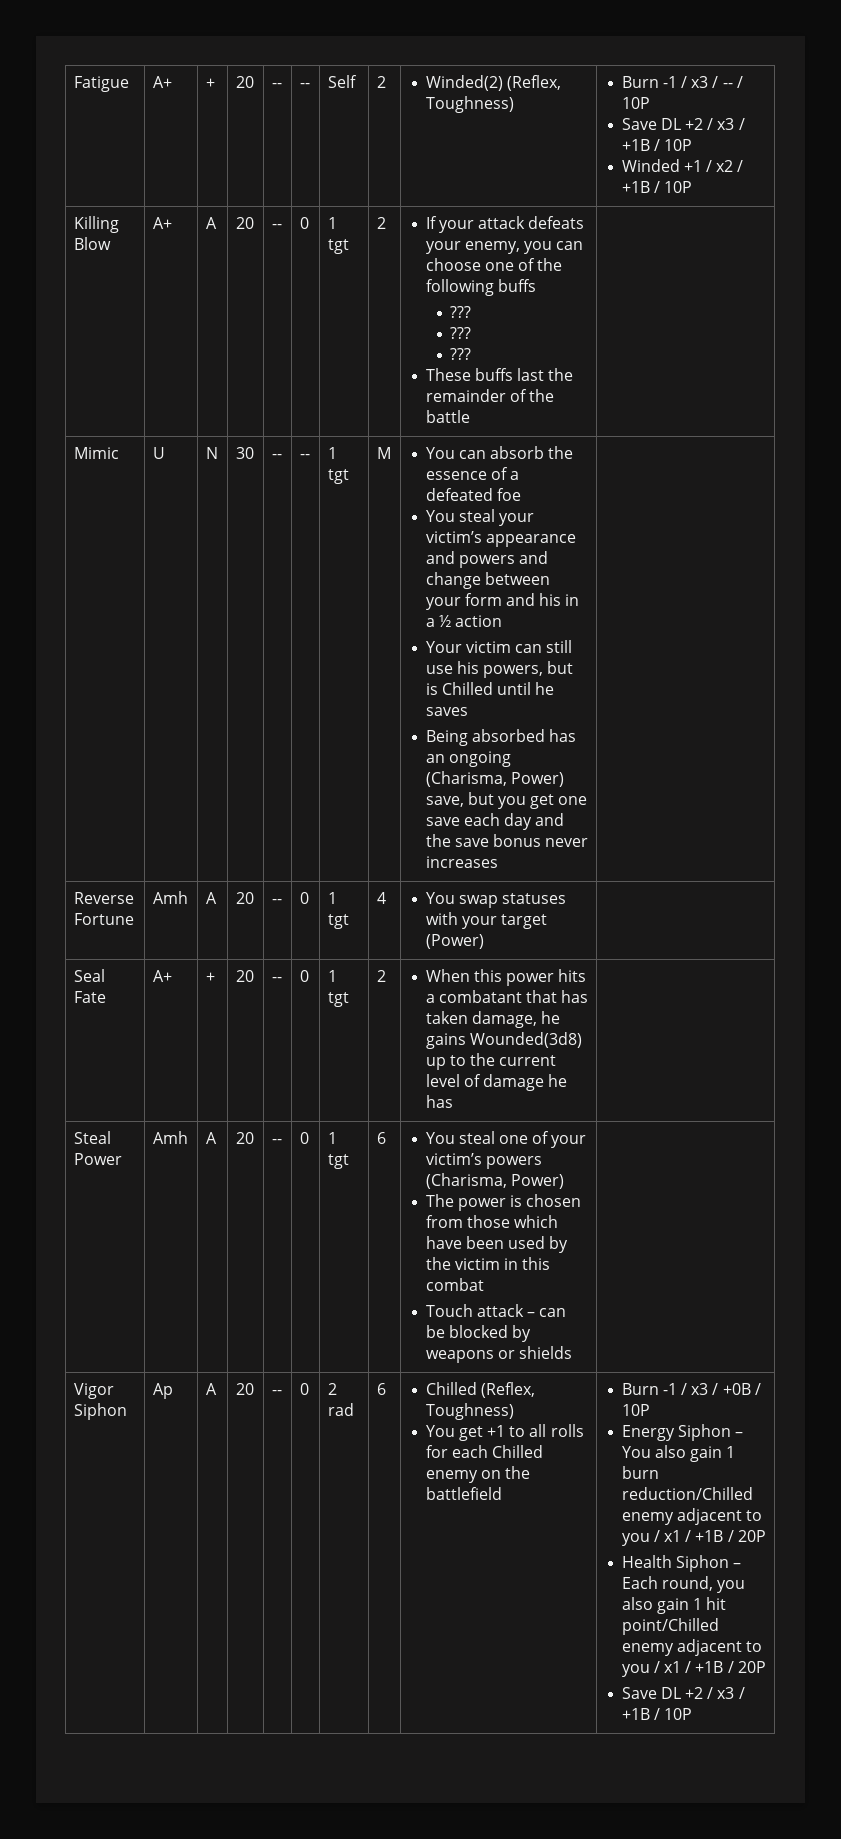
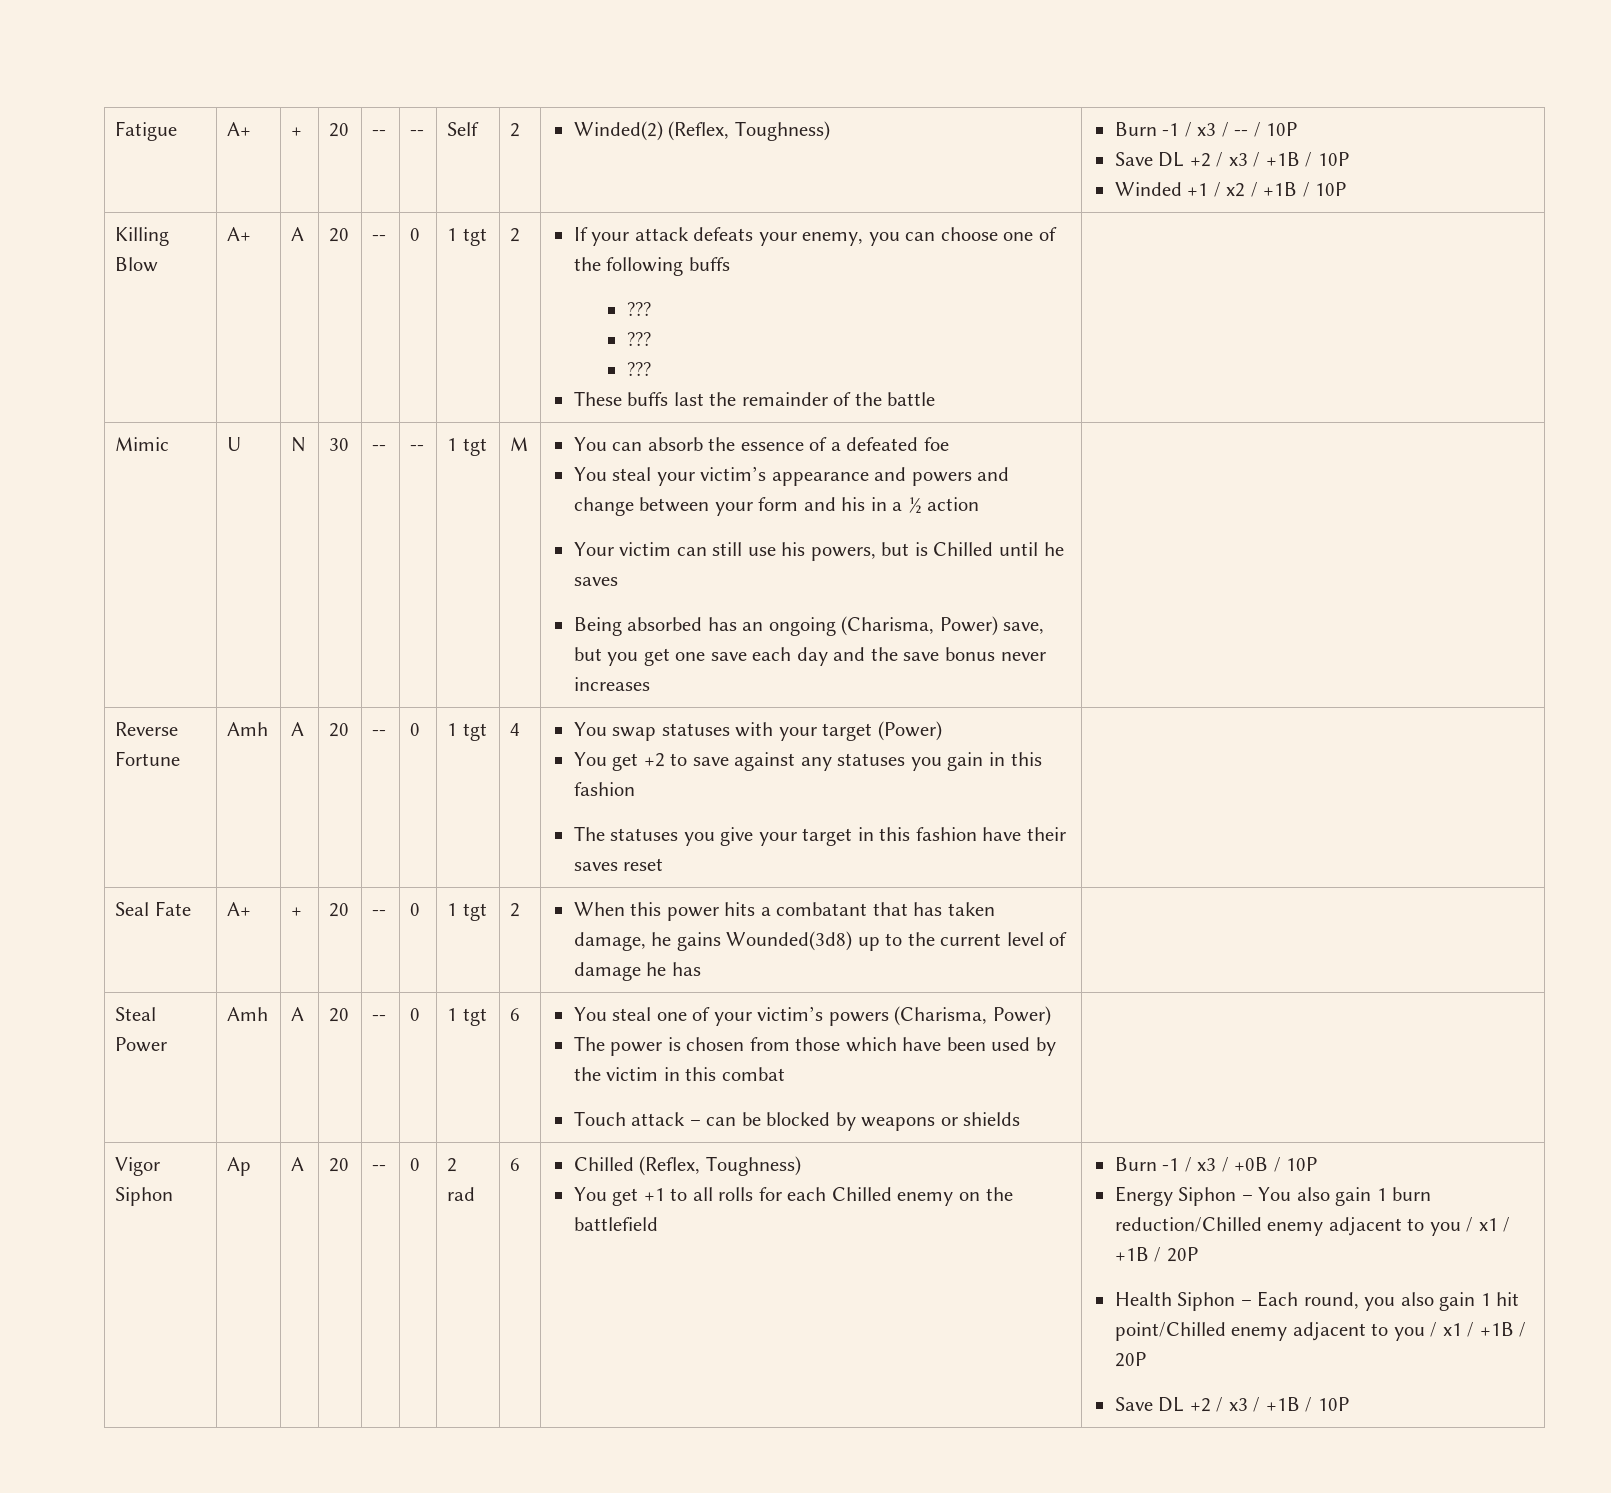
+ You get +2 to save against any statuses you gain in this fashion
+ The statuses you give your target in this fashion have their saves reset

